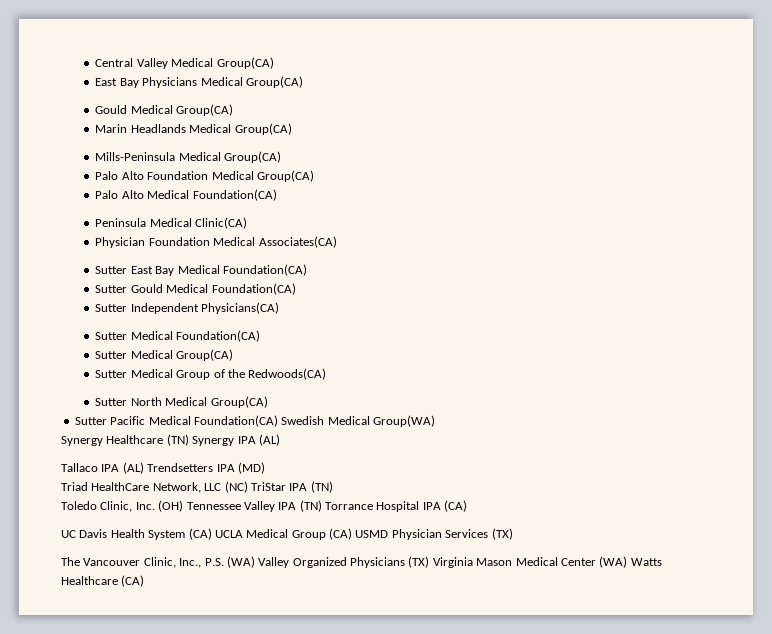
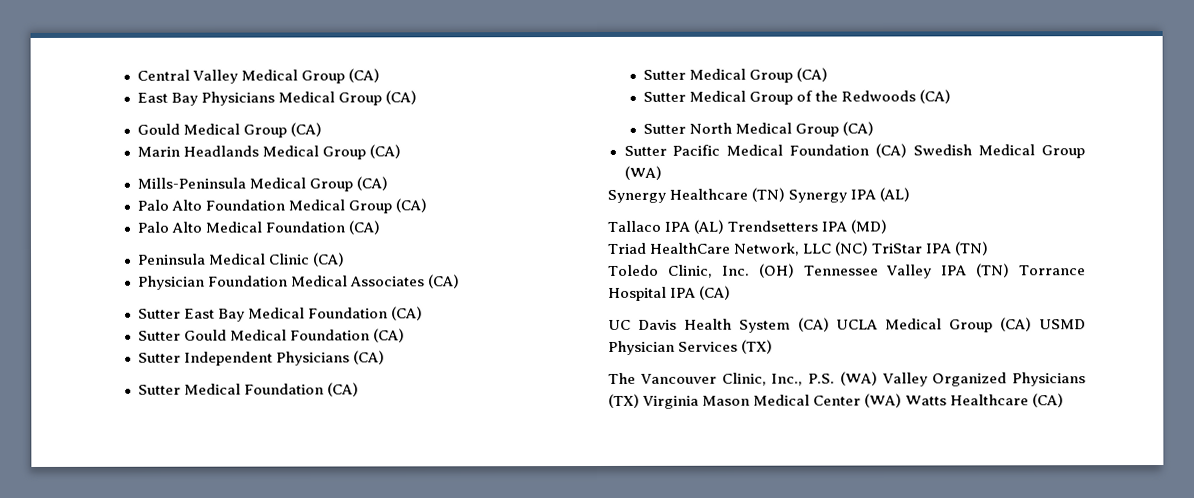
- Central Valley Medical Group(CA)
+ Central Valley Medical Group (CA)
- East Bay Physicians Medical Group(CA)
- Gould Medical Group(CA)
+ East Bay Physicians Medical Group (CA)
+ Gould Medical Group (CA)
- Marin Headlands Medical Group(CA)
+ Marin Headlands Medical Group (CA)
- Mills-Peninsula Medical Group(CA)
+ Mills-Peninsula Medical Group (CA)
- Palo Alto Foundation Medical Group(CA)
+ Palo Alto Foundation Medical Group (CA)
- Palo Alto Medical Foundation(CA)
+ Palo Alto Medical Foundation (CA)
- Peninsula Medical Clinic(CA)
+ Peninsula Medical Clinic (CA)
- Physician Foundation Medical Associates(CA)
+ Physician Foundation Medical Associates (CA)
- Sutter East Bay Medical Foundation(CA)
+ Sutter East Bay Medical Foundation (CA)
- Sutter Gould Medical Foundation(CA)
+ Sutter Gould Medical Foundation (CA)
- Sutter Independent Physicians(CA)
- Sutter Medical Foundation(CA)
- Sutter Medical Group(CA)
+ Sutter Independent Physicians (CA)
+ Sutter Medical Foundation (CA)
+ Sutter Medical Group (CA)
- Sutter Medical Group of the Redwoods(CA)
+ Sutter Medical Group of the Redwoods (CA)
- Sutter North Medical Group(CA)
+ Sutter North Medical Group (CA)
- Sutter Pacific Medical Foundation(CA) Swedish Medical Group(WA)
+ Sutter Pacific Medical Foundation (CA) Swedish Medical Group (WA)

